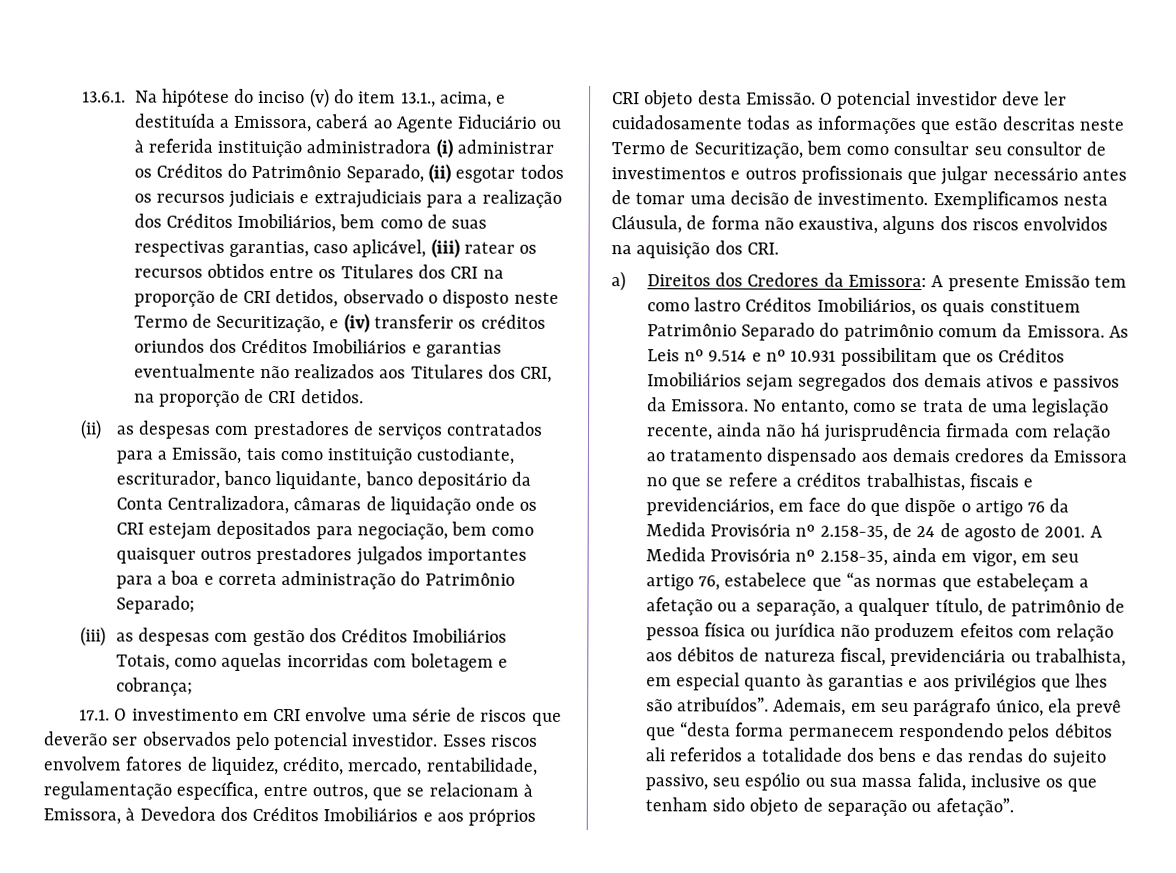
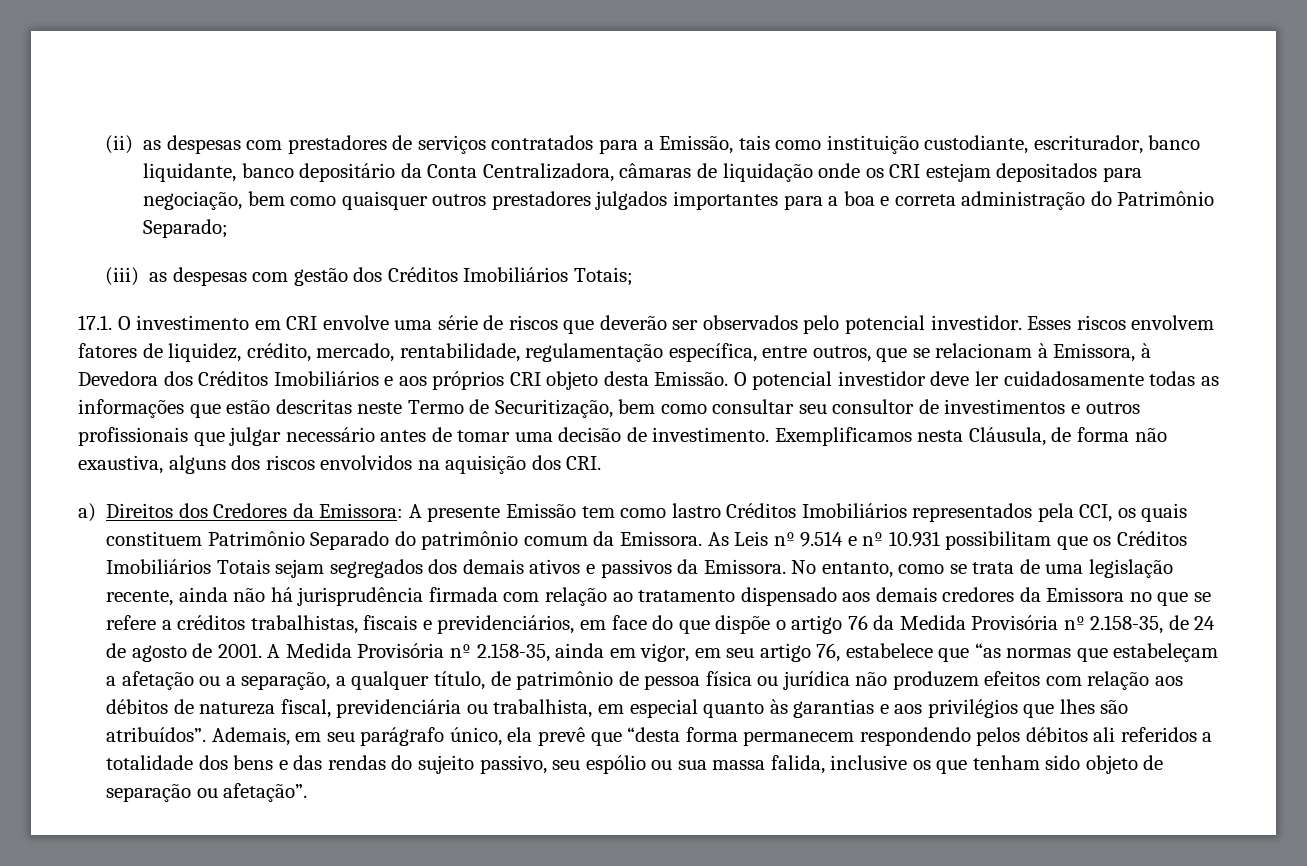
- 13.6.1. Na hipótese do inciso (v) do item 13.1., acima, e destituída a Emissora, caberá ao Agente Fiduciário ou à referida instituição administradora (i) administrar os Créditos do Patrimônio Separado, (ii) esgotar todos os recursos judiciais e extrajudiciais para a realização dos Créditos Imobiliários, bem como de suas respectivas garantias, caso aplicável, (iii) ratear os recursos obtidos entre os Titulares dos CRI na proporção de CRI detidos, observado o disposto neste Termo de Securitização, e (iv) transferir os créditos oriundos dos Créditos Imobiliários e garantias eventualmente não realizados aos Titulares dos CRI, na proporção de CRI detidos.
- (iii) as despesas com gestão dos Créditos Imobiliários Totais, como aquelas incorridas com boletagem e cobrança;
+ (iii) as despesas com gestão dos Créditos Imobiliários Totais;
- a) Direitos dos Credores da Emissora: A presente Emissão tem como lastro Créditos Imobiliários, os quais constituem Patrimônio Separado do patrimônio comum da Emissora.
+ a) Direitos dos Credores da Emissora: A presente Emissão tem como lastro Créditos Imobiliários representados pela CCI, os quais constituem Patrimônio Separado do patrimônio comum da Emissora.
- As Leis nº 9.514 e nº 10.931 possibilitam que os Créditos Imobiliários sejam segregados dos demais ativos e passivos da Emissora.
+ As Leis nº 9.514 e nº 10.931 possibilitam que os Créditos Imobiliários Totais sejam segregados dos demais ativos e passivos da Emissora.

